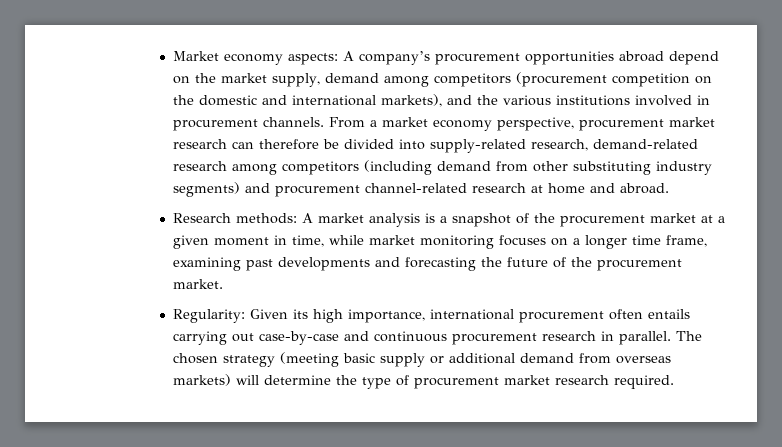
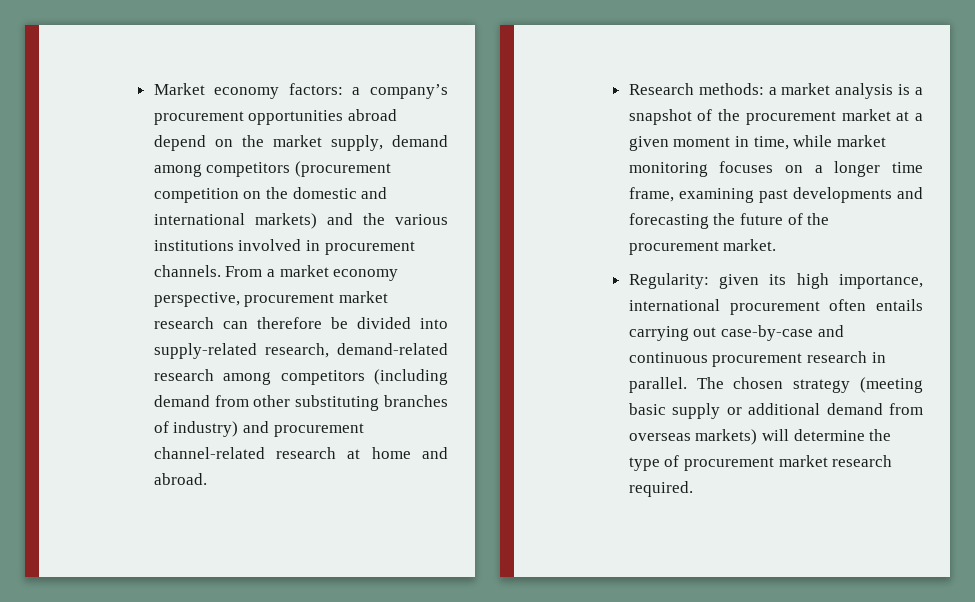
- Market economy aspects: A company’s procurement opportunities abroad depend on the market supply, demand among competitors (procurement competition on the domestic and international markets), and the various institutions involved in procurement channels.
+ Market economy factors: a company’s procurement opportunities abroad depend on the market supply, demand among competitors (procurement competition on the domestic and international markets) and the various institutions involved in procurement channels.
- From a market economy perspective, procurement market research can therefore be divided into supply-related research, demand-related research among competitors (including demand from other substituting industry segments) and procurement channel-related research at home and abroad.
+ From a market economy perspective, procurement market research can therefore be divided into supply-related research, demand-related research among competitors (including demand from other substituting branches of industry) and procurement channel-related research at home and abroad.
- Research methods: A market analysis is a snapshot of the procurement market at a given moment in time, while market monitoring focuses on a longer time frame, examining past developments and forecasting the future of the procurement market.
+ Research methods: a market analysis is a snapshot of the procurement market at a given moment in time, while market monitoring focuses on a longer time frame, examining past developments and forecasting the future of the procurement market.
- Regularity: Given its high importance, international procurement often entails carrying out case-by-case and continuous procurement research in parallel.
+ Regularity: given its high importance, international procurement often entails carrying out case-by-case and continuous procurement research in parallel.

